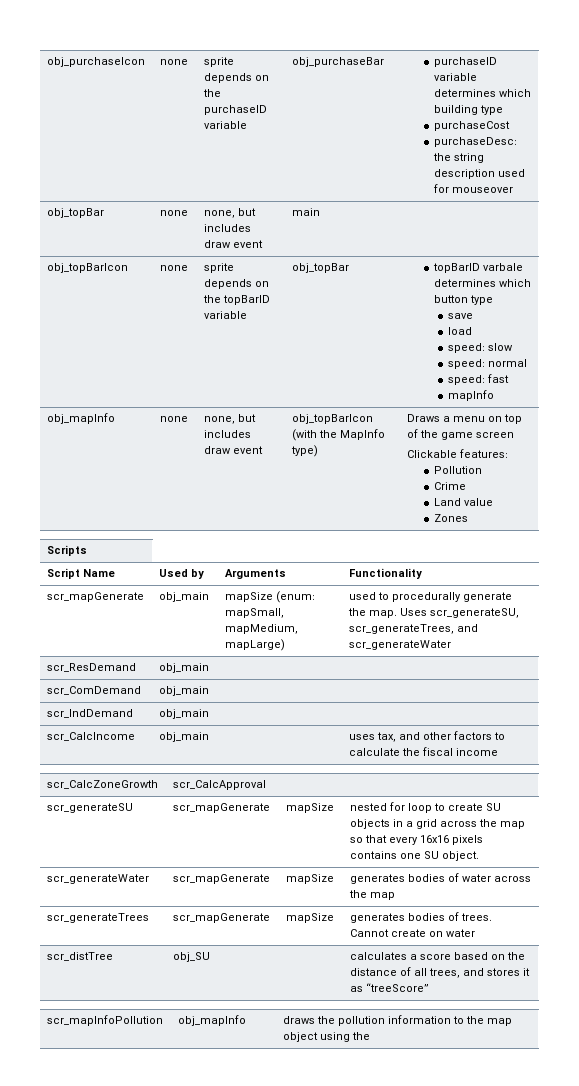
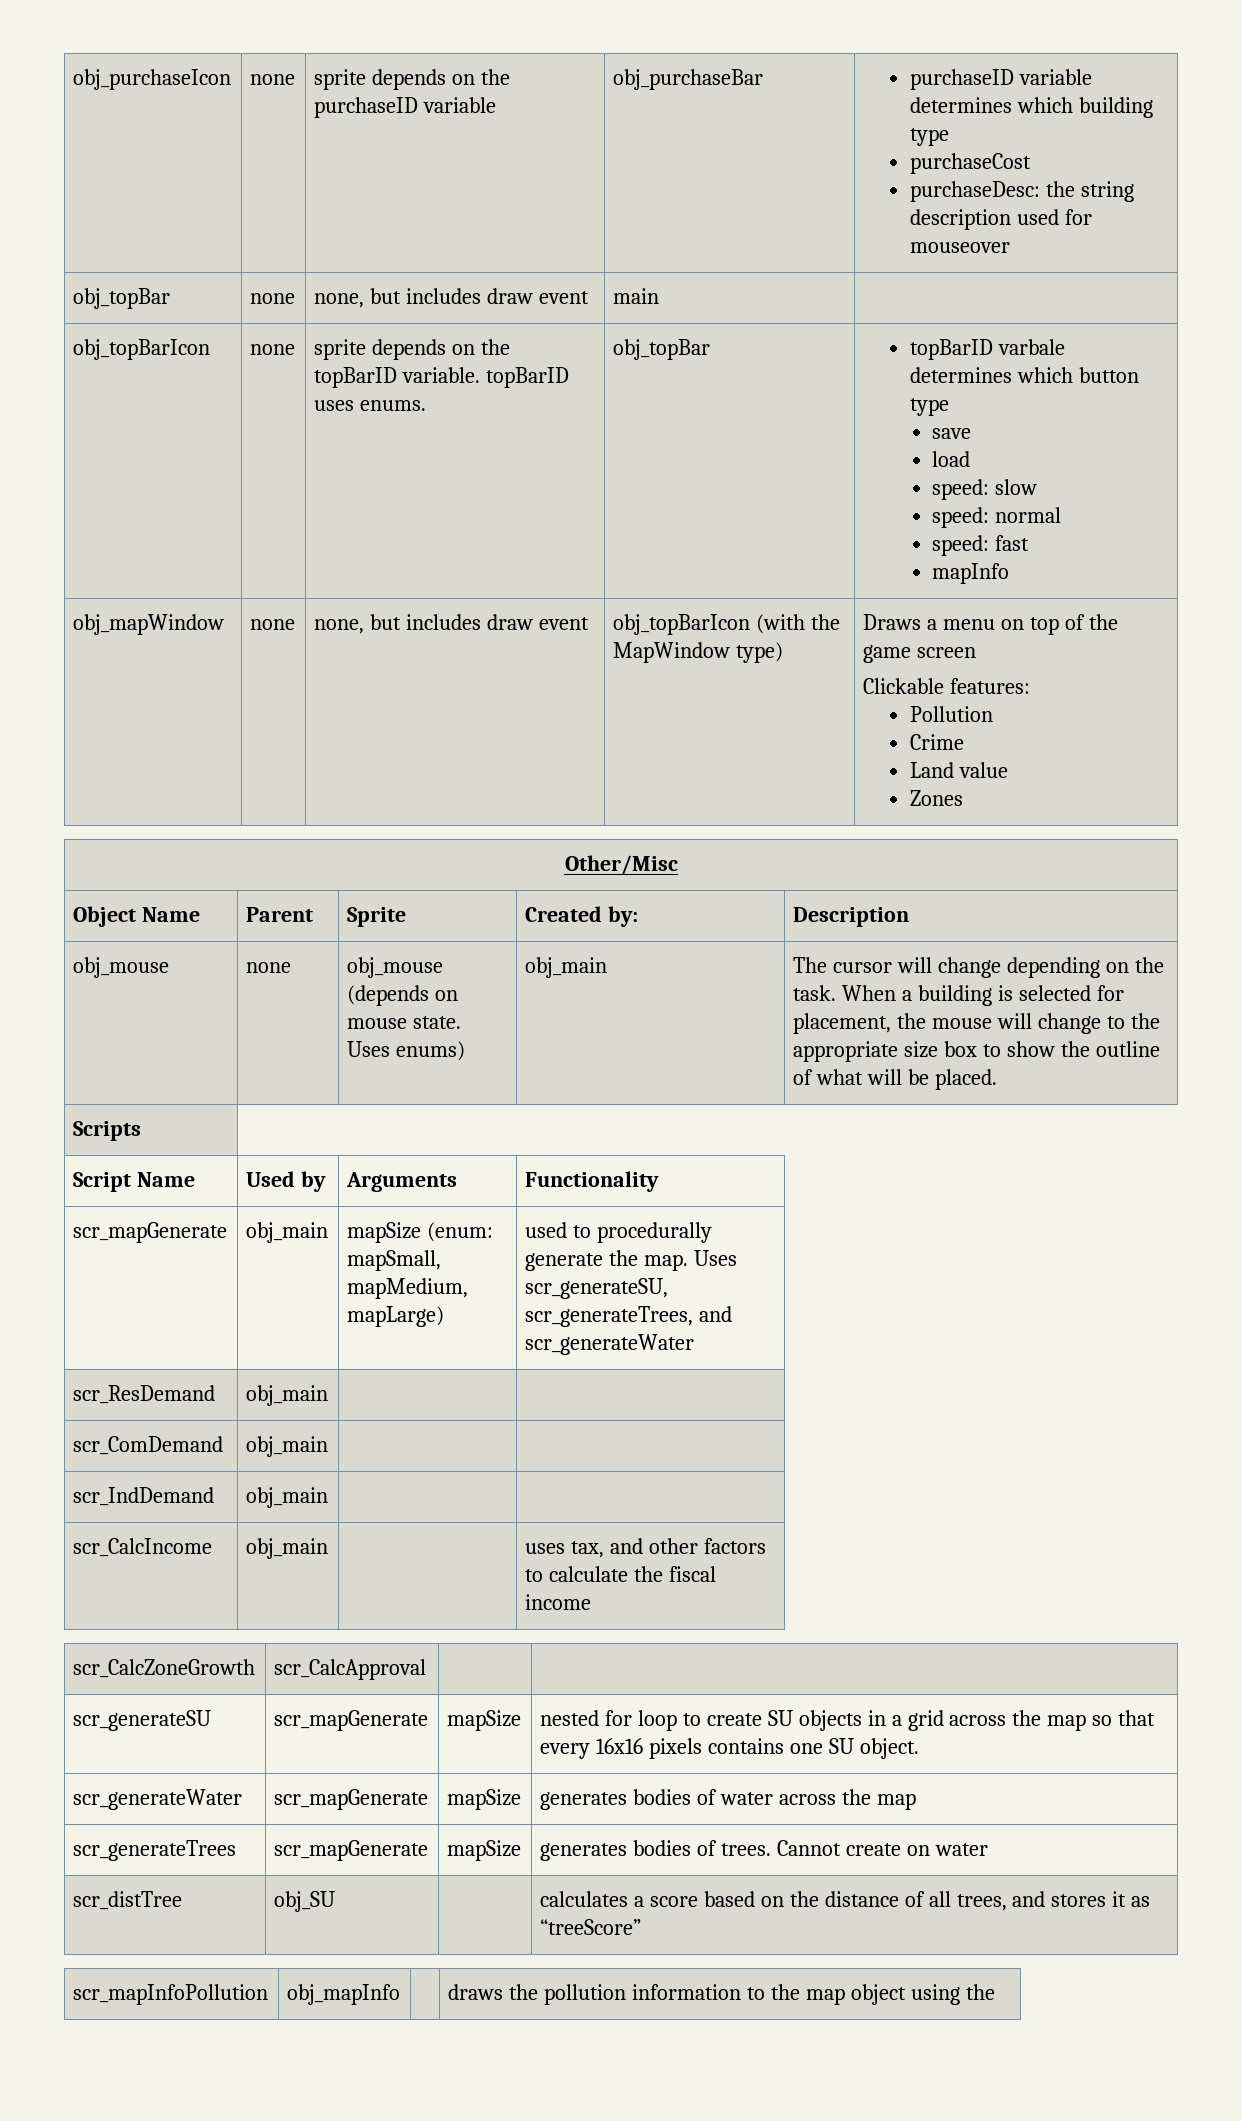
- obj_topBarIcon | none | sprite depends on the topBarID variable | obj_topBar | topBarID varbale determines which button type
+ obj_topBarIcon | none | sprite depends on the topBarID variable. topBarID uses enums. | obj_topBar | topBarID varbale determines which button type
- obj_mapInfo | none | none, but includes draw event | obj_topBarIcon (with the MapInfo type) | Draws a menu on top of the game screen
+ obj_mapWindow | none | none, but includes draw event | obj_topBarIcon (with the MapWindow type) | Draws a menu on top of the game screen
+ Other/Misc
+ Object Name | Parent | Sprite | Created by: | Description
+ obj_mouse | none | obj_mouse (depends on mouse state. Uses enums) | obj_main | The cursor will change depending on the task. When a building is selected for placement, the mouse will change to the appropriate size box to show the outline of what will be placed.

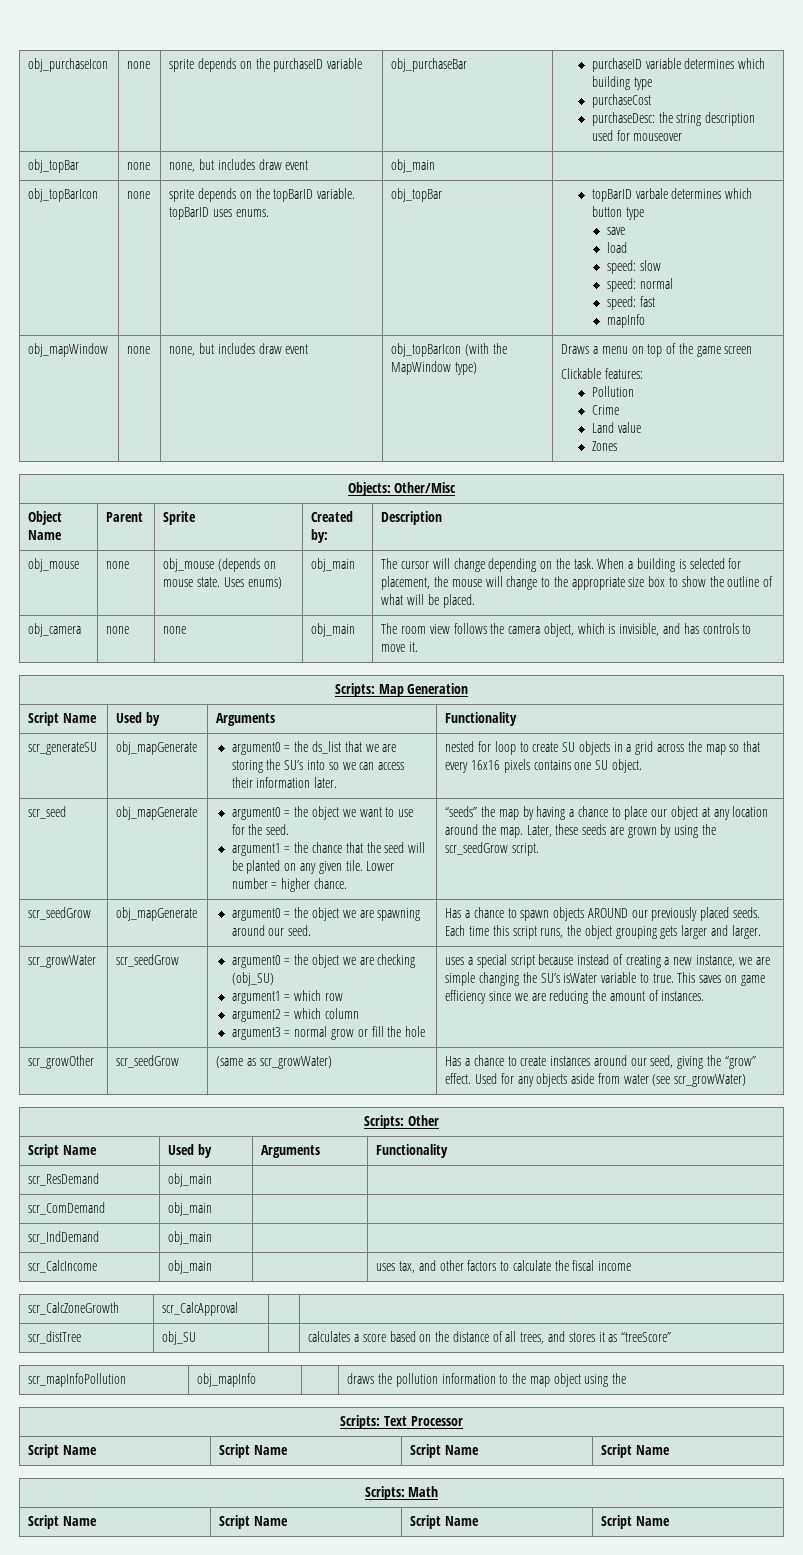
- obj_topBar | none | none, but includes draw event | main |
+ obj_topBar | none | none, but includes draw event | obj_main |
- Other/Misc
+ Objects: Other/Misc
- Scripts
+ obj_camera | none | none | obj_main | The room view follows the camera object, which is invisible, and has controls to move it.
+ Scripts: Map Generation
  Script Name | Used by | Arguments | Functionality
- scr_mapGenerate | obj_main | mapSize (enum: mapSmall, mapMedium, mapLarge) | used to procedurally generate the map. Uses scr_generateSU, scr_generateTrees, and scr_generateWater
+ scr_generateSU | obj_mapGenerate | argument0 = the ds_list that we are storing the SU’s into so we can access their information later. | nested for loop to create SU objects in a grid across the map so that every 16x16 pixels contains one SU object.
+ scr_seed | obj_mapGenerate | argument0 = the object we want to use for the seed.
+ argument1 = the chance that the seed will be planted on any given tile. Lower number = higher chance. | “seeds” the map by having a chance to place our object at any location around the map. Later, these seeds are grown by using the scr_seedGrow script.
+ scr_seedGrow | obj_mapGenerate | argument0 = the object we are spawning around our seed. | Has a chance to spawn objects AROUND our previously placed seeds. Each time this script runs, the object grouping gets larger and larger.
+ scr_growWater | scr_seedGrow | argument0 = the object we are checking (obj_SU)
+ argument1 = which row
+ argument2 = which column
+ argument3 = normal grow or fill the hole | uses a special script because instead of creating a new instance, we are simple changing the SU’s isWater variable to true. This saves on game efficiency since we are reducing the amount of instances.
+ scr_growOther | scr_seedGrow | (same as scr_growWater) | Has a chance to create instances around our seed, giving the “grow” effect. Used for any objects aside from water (see scr_growWater)
+ Scripts: Other
+ Script Name | Used by | Arguments | Functionality
- scr_generateSU | scr_mapGenerate | mapSize | nested for loop to create SU objects in a grid across the map so that every 16x16 pixels contains one SU object.
- scr_generateWater | scr_mapGenerate | mapSize | generates bodies of water across the map
- scr_generateTrees | scr_mapGenerate | mapSize | generates bodies of trees. Cannot create on water
+ Scripts: Text Processor
+ Script Name | Script Name | Script Name | Script Name
+ Scripts: Math
+ Script Name | Script Name | Script Name | Script Name

